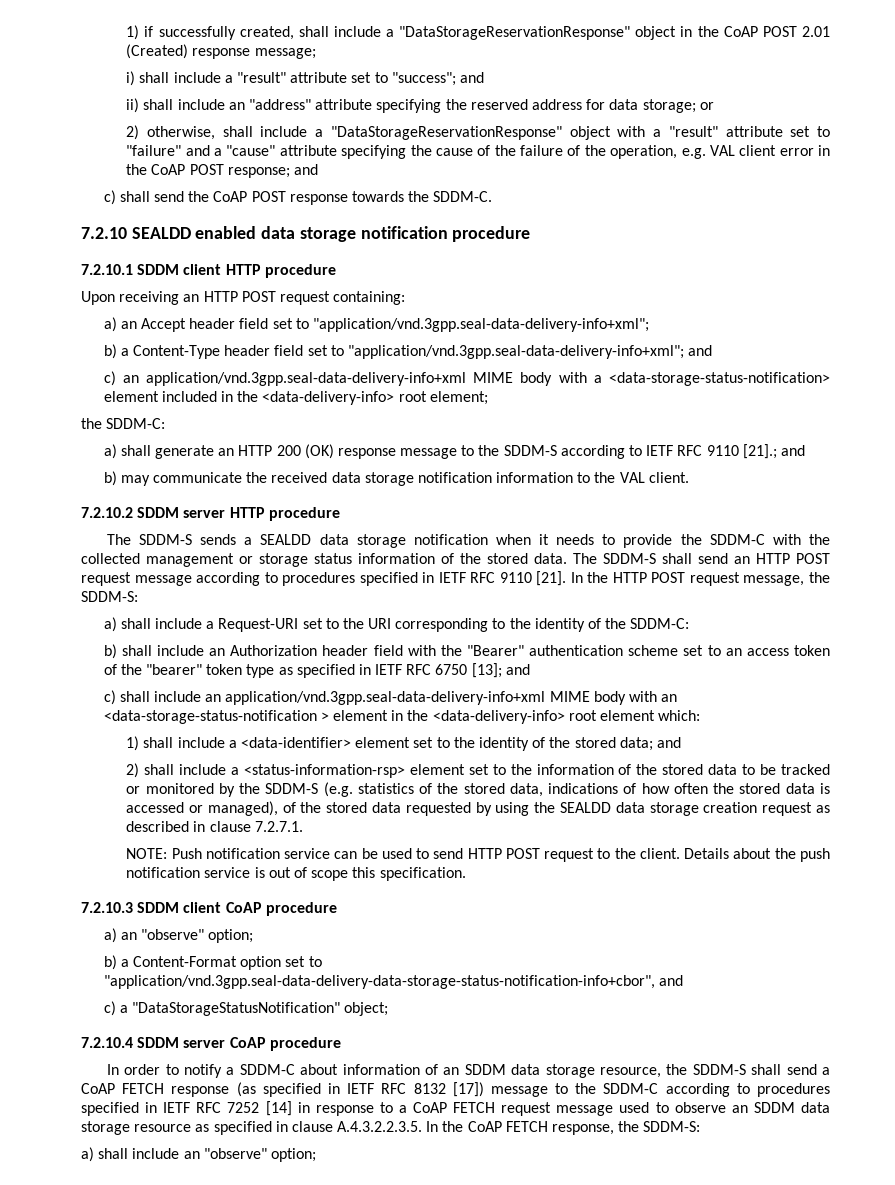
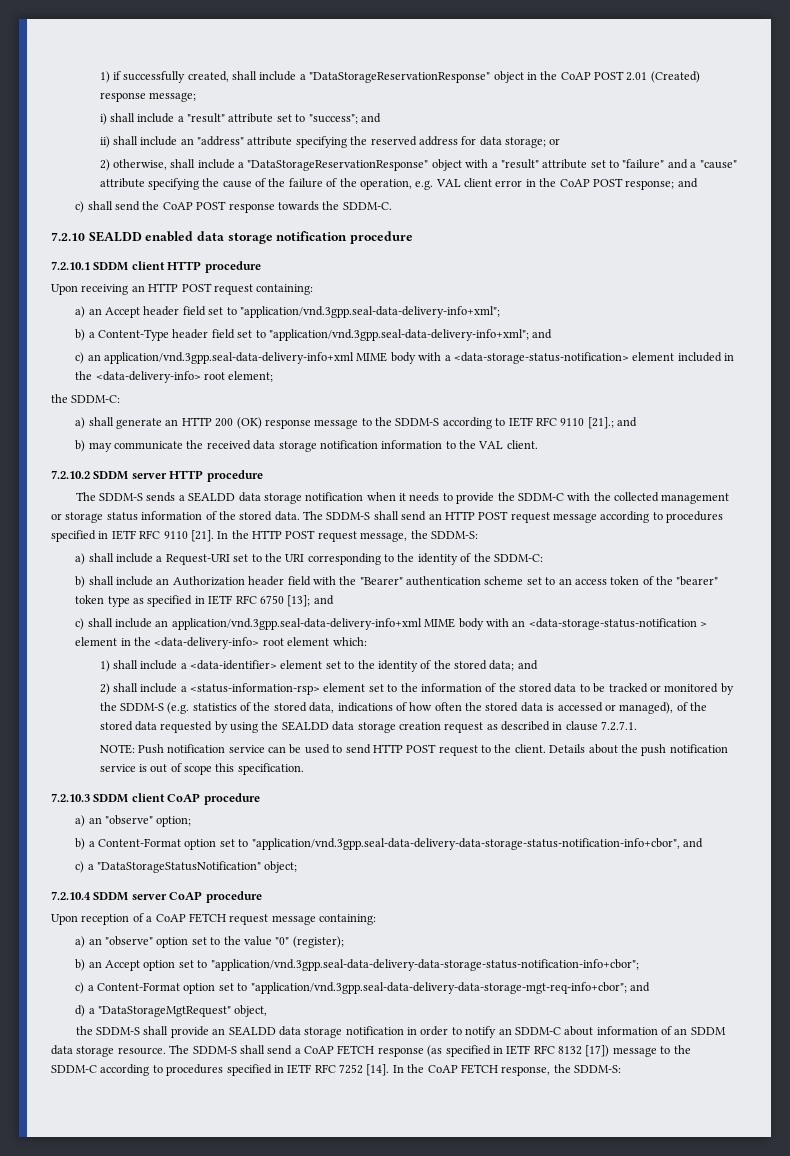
- In order to notify a SDDM-C about information of an SDDM data storage resource, the SDDM-S shall send a CoAP FETCH response (as specified in IETF RFC 8132 [17]) message to the SDDM-C according to procedures specified in IETF RFC 7252 [14] in response to a CoAP FETCH request message used to observe an SDDM data storage resource as specified in clause A.4.3.2.2.3.5. In the CoAP FETCH response, the SDDM-S:
+ Upon reception of a CoAP FETCH request message containing:
+ a) an "observe" option set to the value "0" (register);
+ b) an Accept option set to "application/vnd.3gpp.seal-data-delivery-data-storage-status-notification-info+cbor";
+ c) a Content-Format option set to "application/vnd.3gpp.seal-data-delivery-data-storage-mgt-req-info+cbor"; and
+ d) a "DataStorageMgtRequest" object,
+ the SDDM-S shall provide an SEALDD data storage notification in order to notify an SDDM-C about information of an SDDM data storage resource. The SDDM-S shall send a CoAP FETCH response (as specified in IETF RFC 8132 [17]) message to the SDDM-C according to procedures specified in IETF RFC 7252 [14]. In the CoAP FETCH response, the SDDM-S:
- a) shall include an "observe" option;

